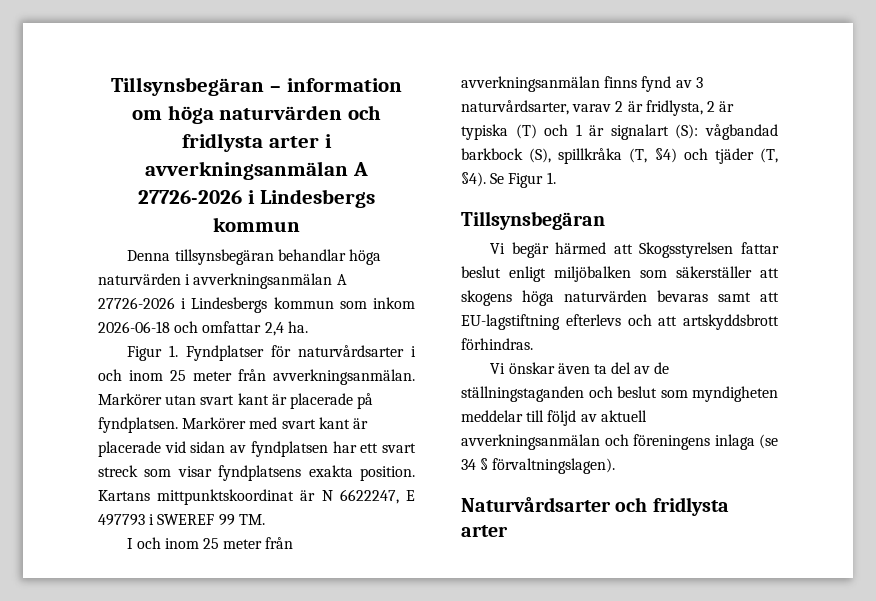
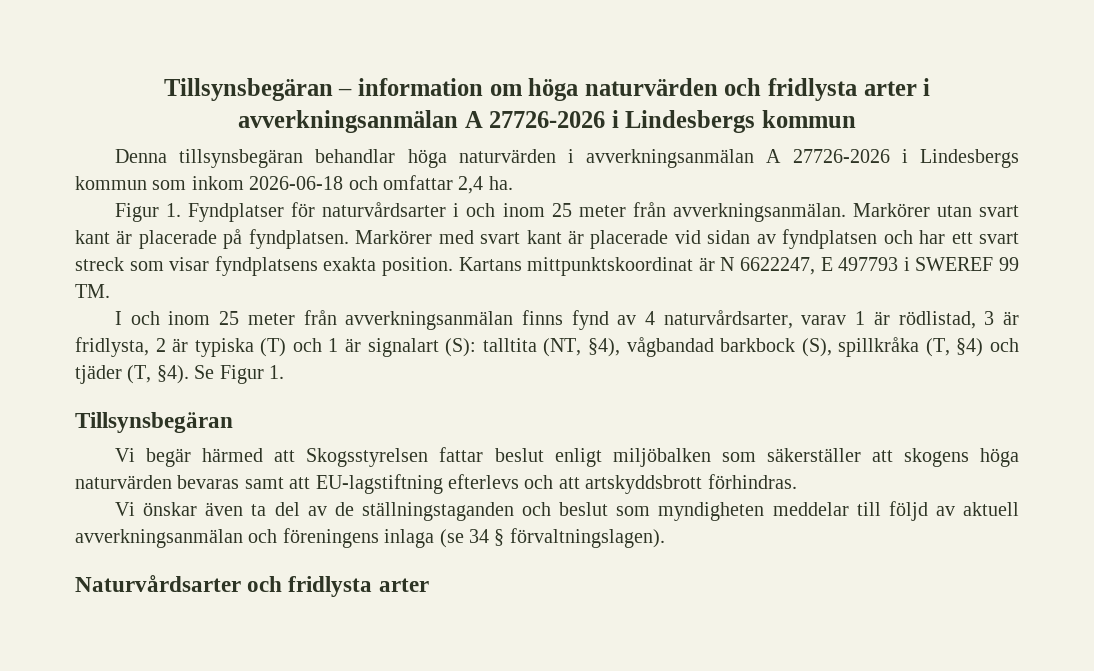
- Markörer med svart kant är placerade vid sidan av fyndplatsen har ett svart streck som visar fyndplatsens exakta position.
+ Markörer med svart kant är placerade vid sidan av fyndplatsen och har ett svart streck som visar fyndplatsens exakta position.
- I och inom 25 meter från avverkningsanmälan finns fynd av 3 naturvårdsarter, varav 2 är fridlysta, 2 är typiska (T) och 1 är signalart (S): vågbandad barkbock (S), spillkråka (T, §4) och tjäder (T, §4).
+ I och inom 25 meter från avverkningsanmälan finns fynd av 4 naturvårdsarter, varav 1 är rödlistad, 3 är fridlysta, 2 är typiska (T) och 1 är signalart (S): talltita (NT, §4), vågbandad barkbock (S), spillkråka (T, §4) och tjäder (T, §4).

